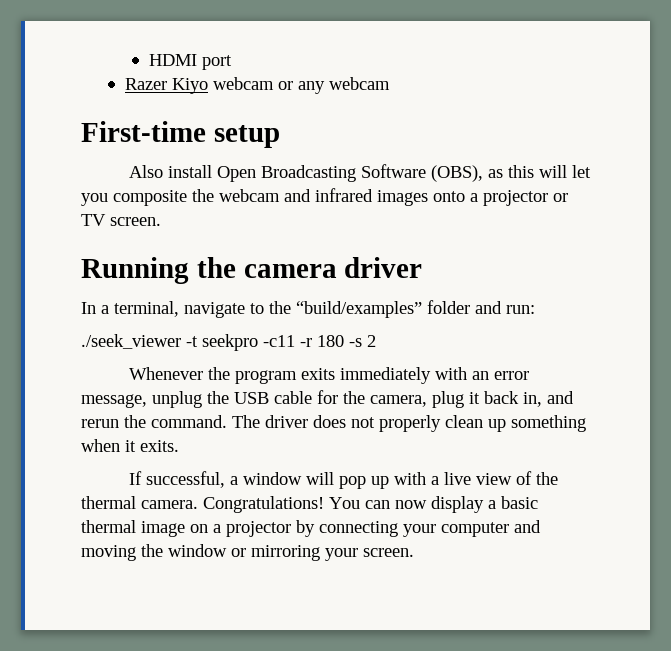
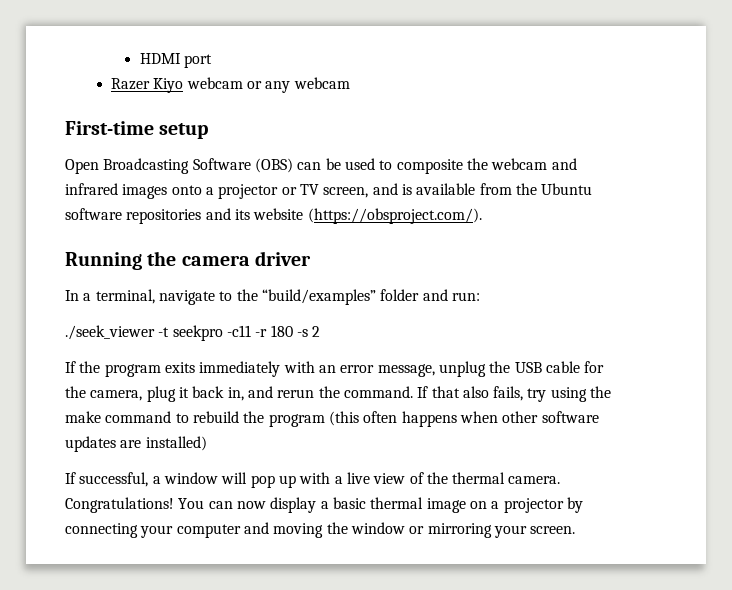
- Also install Open Broadcasting Software (OBS), as this will let you composite the webcam and infrared images onto a projector or TV screen.
+ Open Broadcasting Software (OBS) can be used to composite the webcam and infrared images onto a projector or TV screen, and is available from the Ubuntu software repositories and its website (https://obsproject.com/).
- Whenever the program exits immediately with an error message, unplug the USB cable for the camera, plug it back in, and rerun the command.
+ If the program exits immediately with an error message, unplug the USB cable for the camera, plug it back in, and rerun the command.
- The driver does not properly clean up something when it exits.
+ If that also fails, try using the make command to rebuild the program (this often happens when other software updates are installed)

